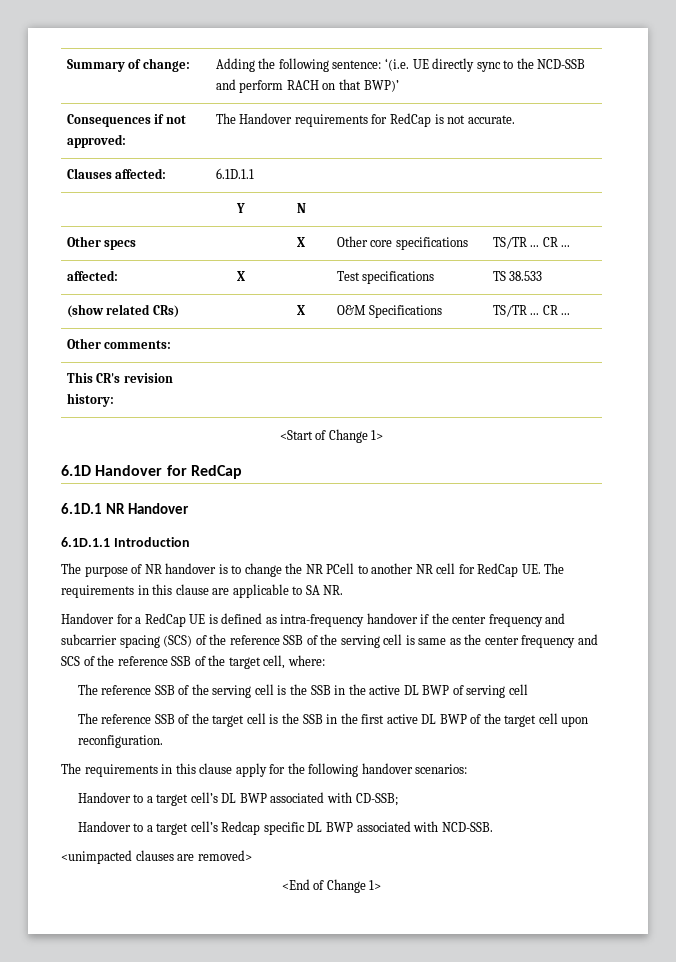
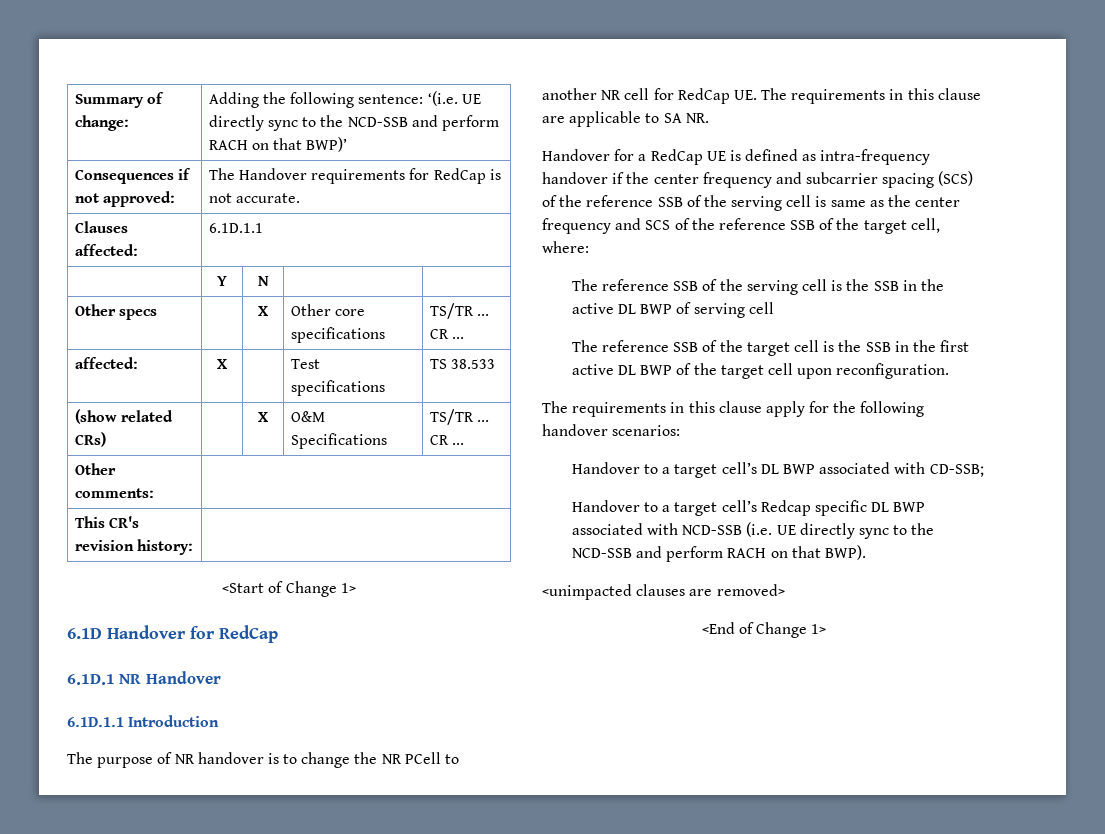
- Handover to a target cell’s Redcap specific DL BWP associated with NCD-SSB.
+ Handover to a target cell’s Redcap specific DL BWP associated with NCD-SSB (i.e. UE directly sync to the NCD-SSB and perform RACH on that BWP).

